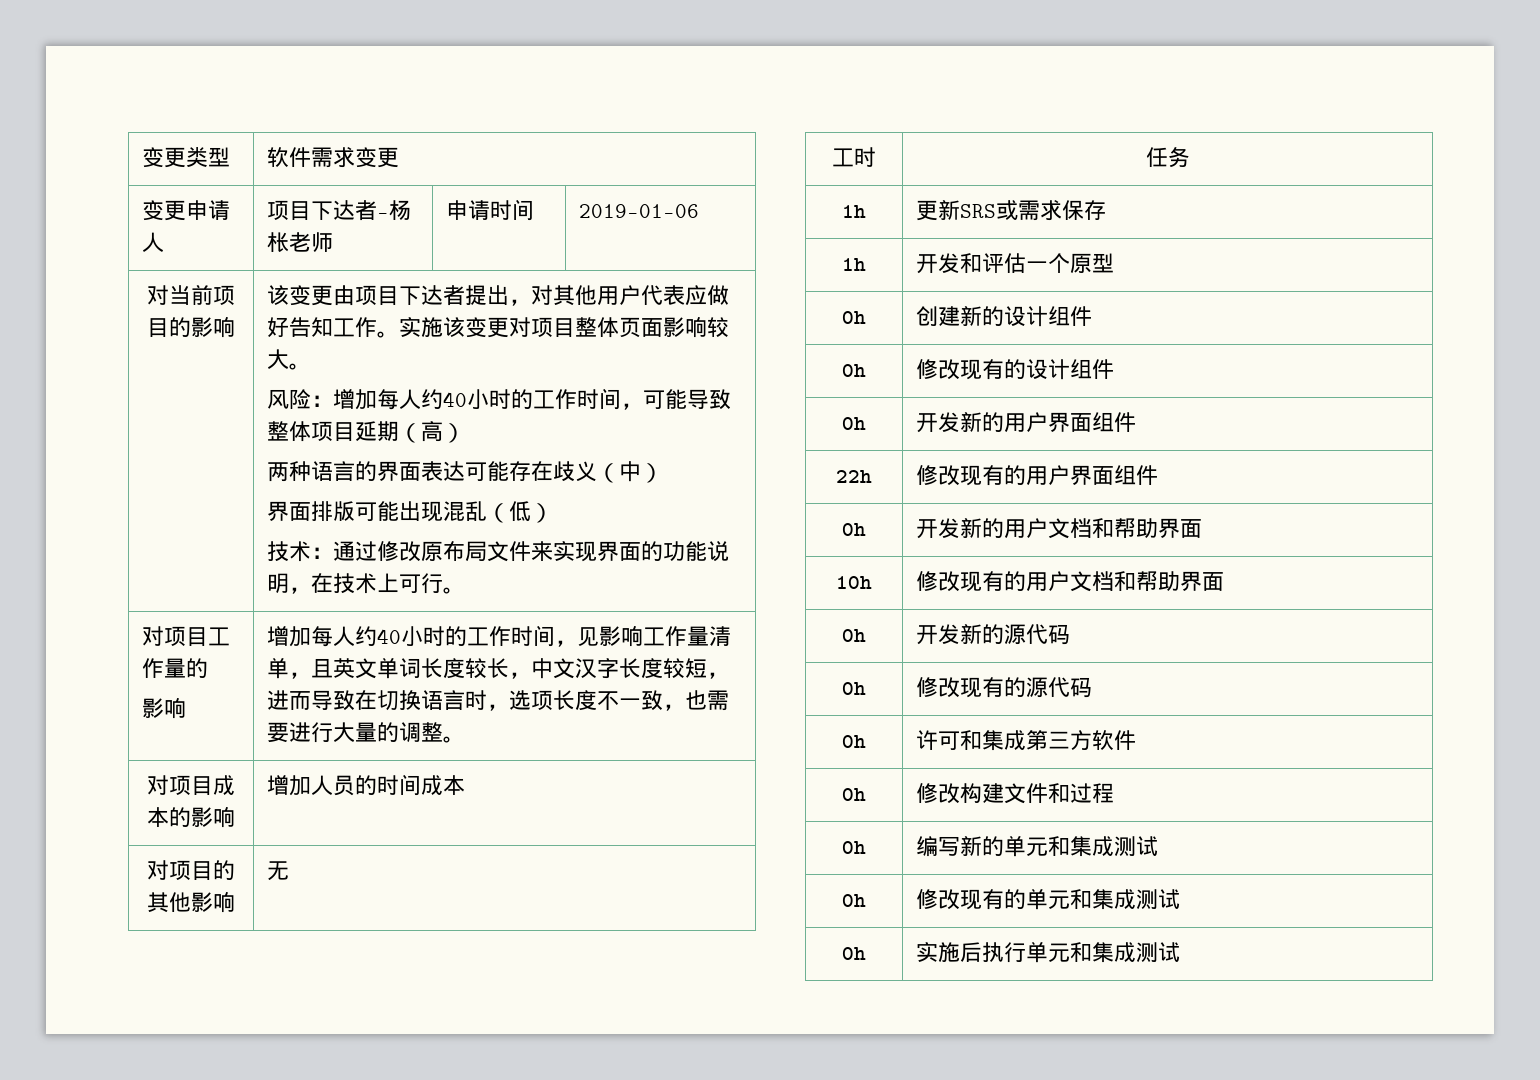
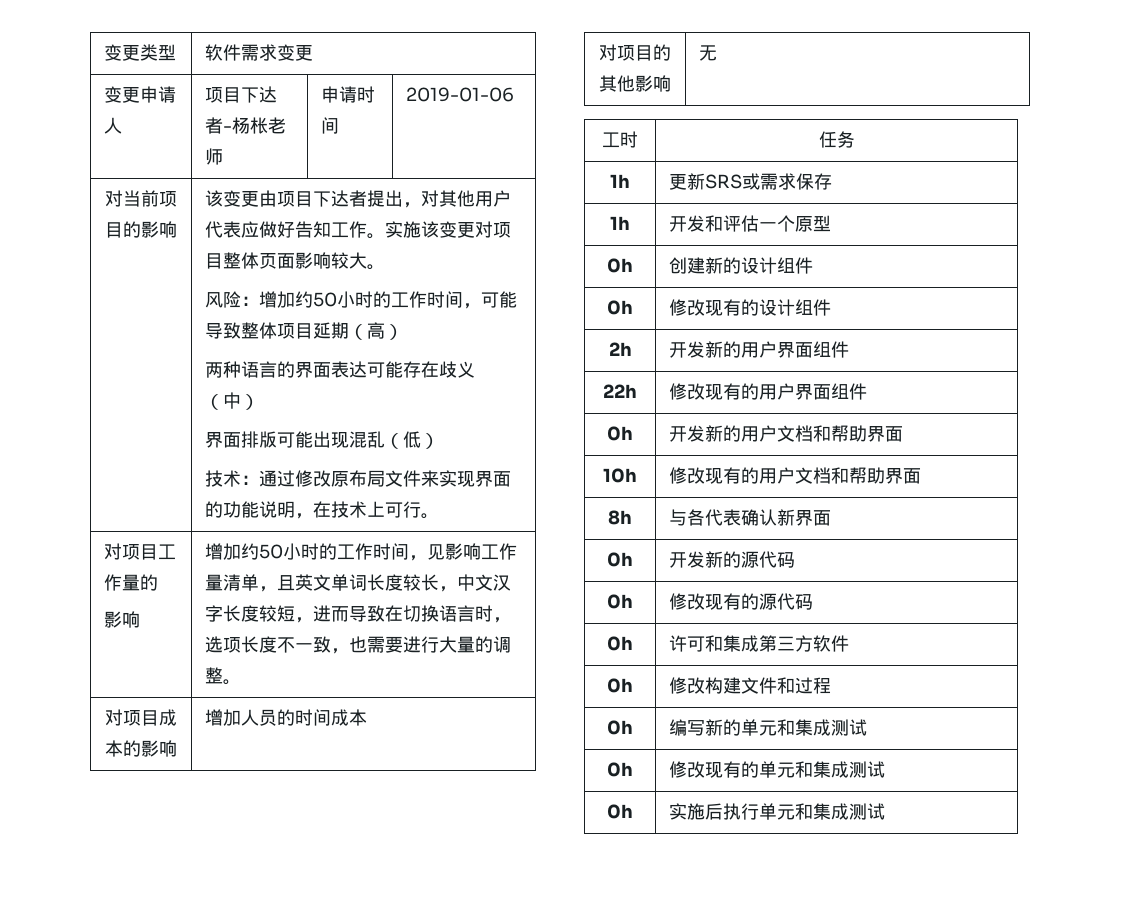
- 风险：增加每人约40小时的工作时间，可能导致整体项目延期（高）
+ 风险：增加约50小时的工作时间，可能导致整体项目延期（高）
- 增加每人约40小时的工作时间，见影响工作量清单，且英文单词长度较长，中文汉字长度较短，进而导致在切换语言时，选项长度不一致，也需要进行大量的调整。
+ 增加约50小时的工作时间，见影响工作量清单，且英文单词长度较长，中文汉字长度较短，进而导致在切换语言时，选项长度不一致，也需要进行大量的调整。
- 0h | 开发新的用户界面组件
+ 2h | 开发新的用户界面组件
+ 8h | 与各代表确认新界面

